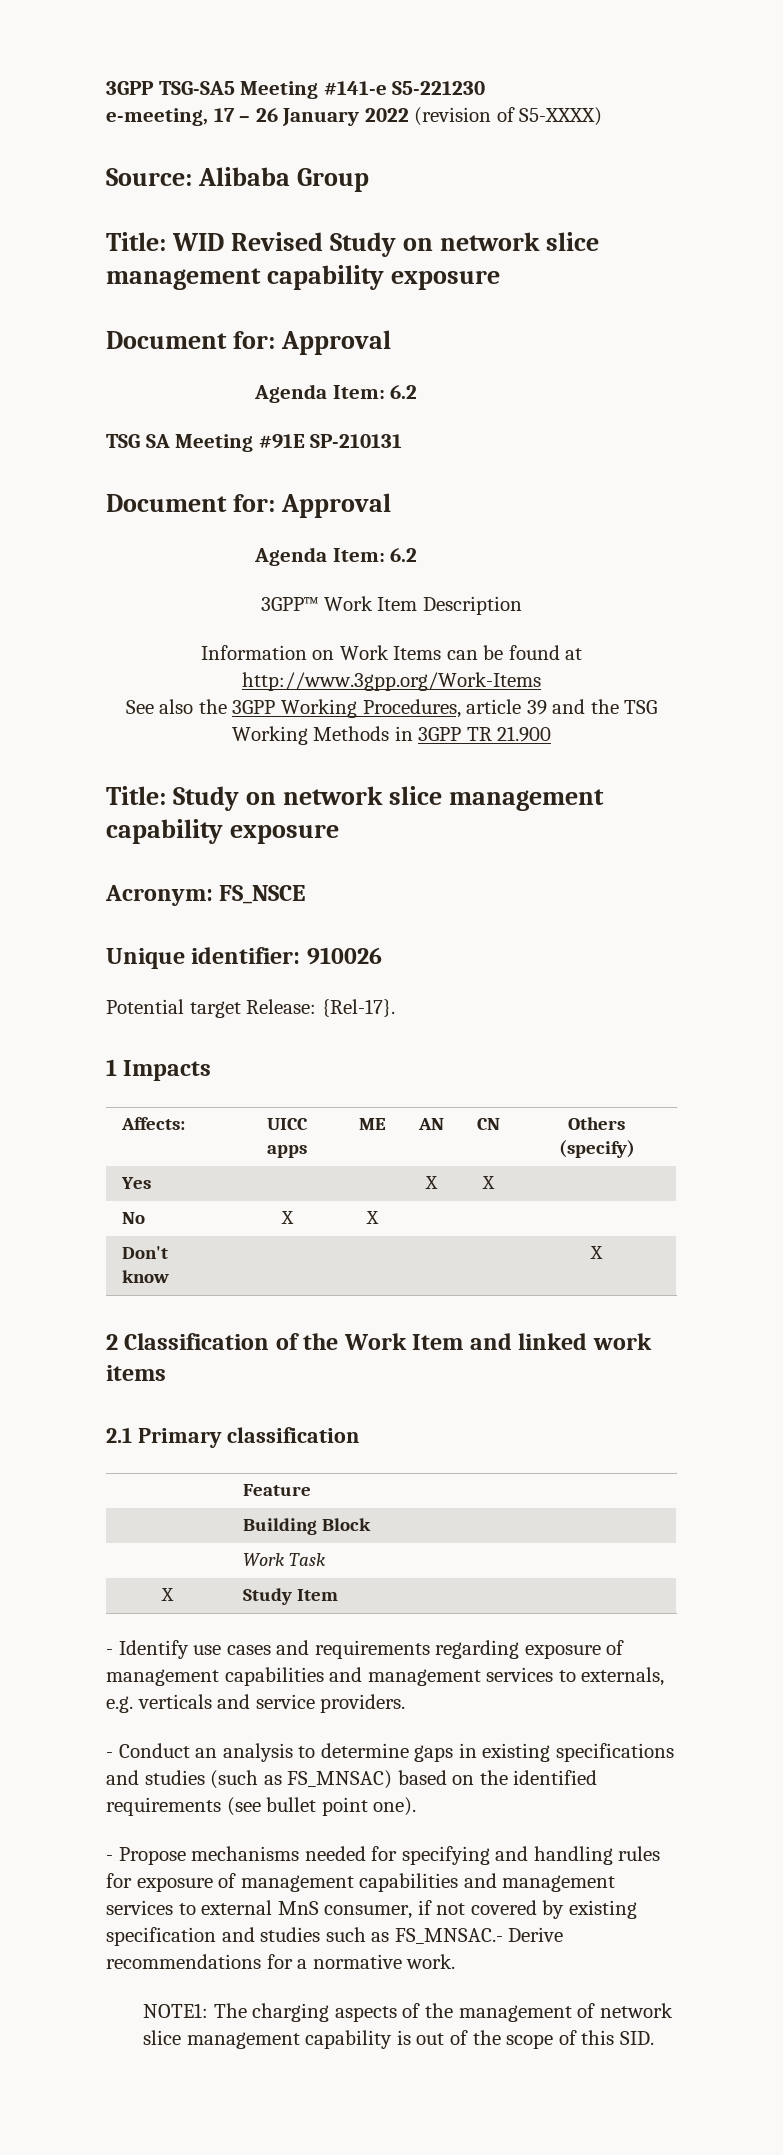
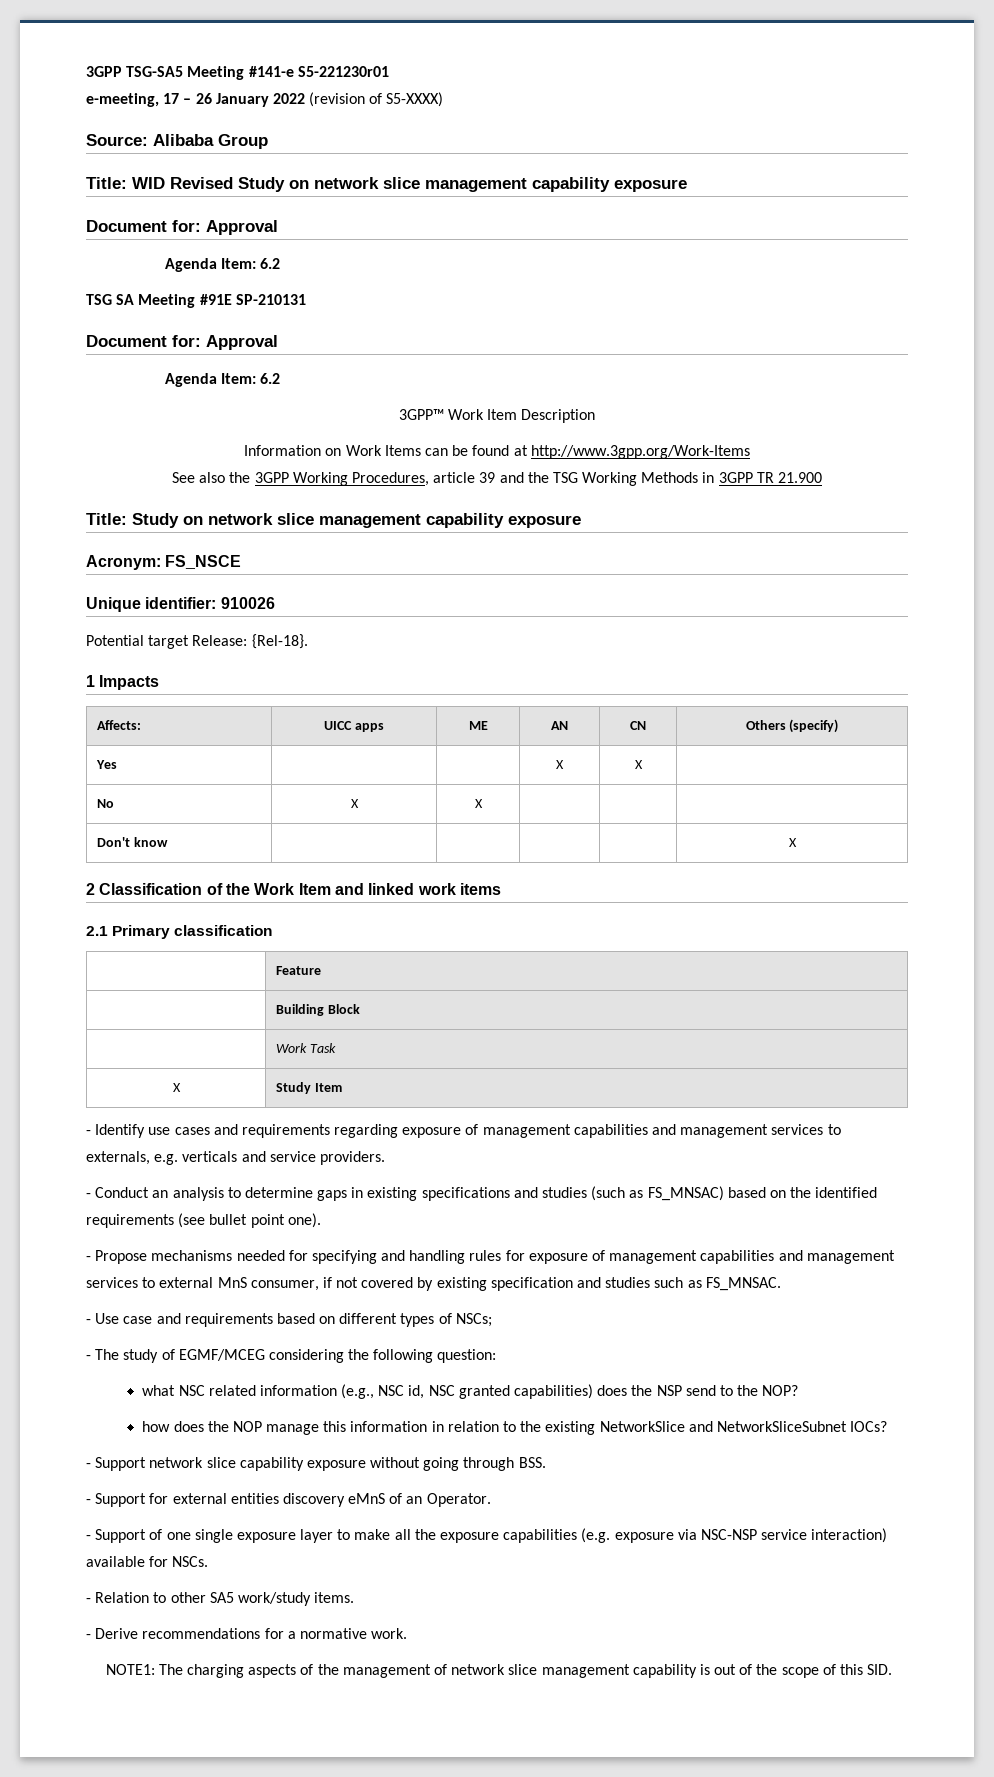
- 3GPP TSG-SA5 Meeting #141-e S5-221230
+ 3GPP TSG-SA5 Meeting #141-e S5-221230r01
- Potential target Release: {Rel-17}.
+ Potential target Release: {Rel-18}.
- - Propose mechanisms needed for specifying and handling rules for exposure of management capabilities and management services to external MnS consumer, if not covered by existing specification and studies such as FS_MNSAC.- Derive recommendations for a normative work.
+ - Propose mechanisms needed for specifying and handling rules for exposure of management capabilities and management services to external MnS consumer, if not covered by existing specification and studies such as FS_MNSAC.
+ - Use case and requirements based on different types of NSCs;
+ - The study of EGMF/MCEG considering the following question:
+ what NSC related information (e.g., NSC id, NSC granted capabilities) does the NSP send to the NOP?
+ how does the NOP manage this information in relation to the existing NetworkSlice and NetworkSliceSubnet IOCs?
+ - Support network slice capability exposure without going through BSS.
+ - Support for external entities discovery eMnS of an Operator.
+ - Support of one single exposure layer to make all the exposure capabilities (e.g. exposure via NSC-NSP service interaction) available for NSCs.
+ - Relation to other SA5 work/study items.
+ - Derive recommendations for a normative work.

